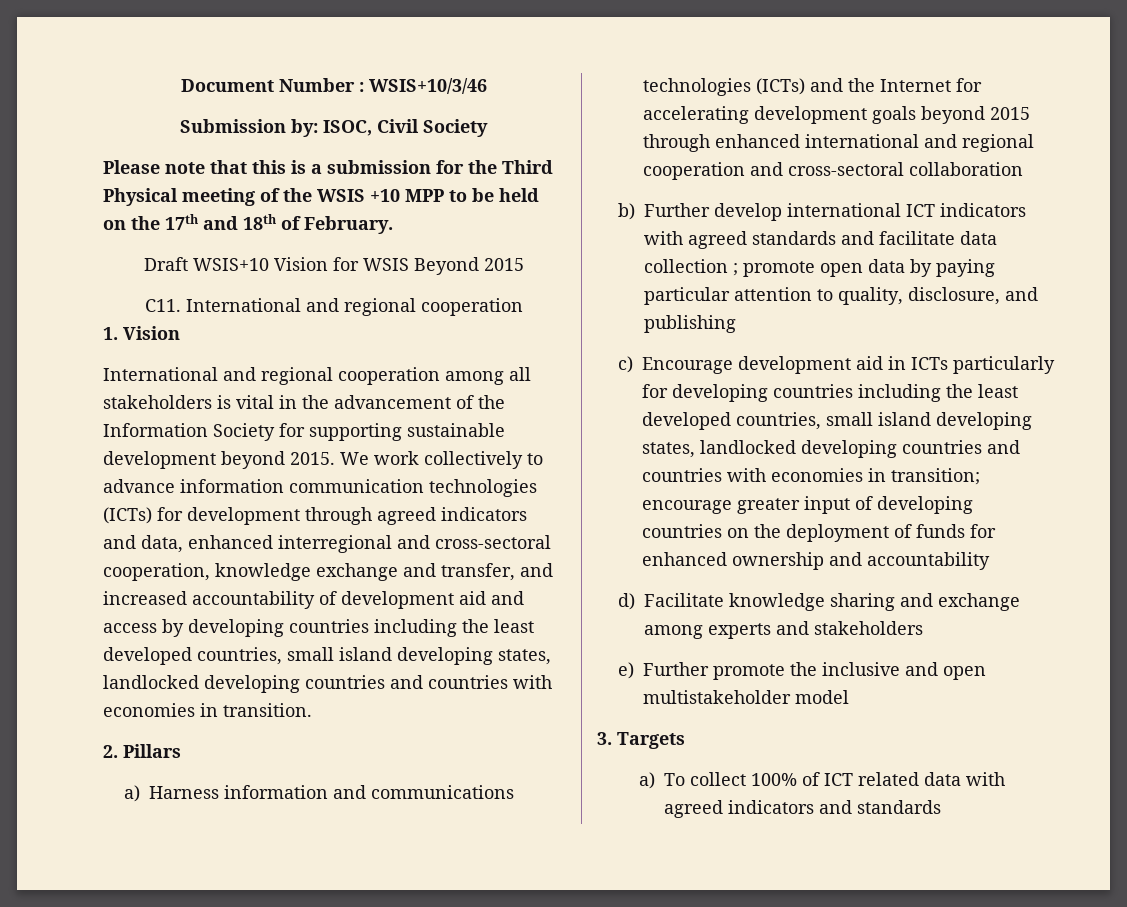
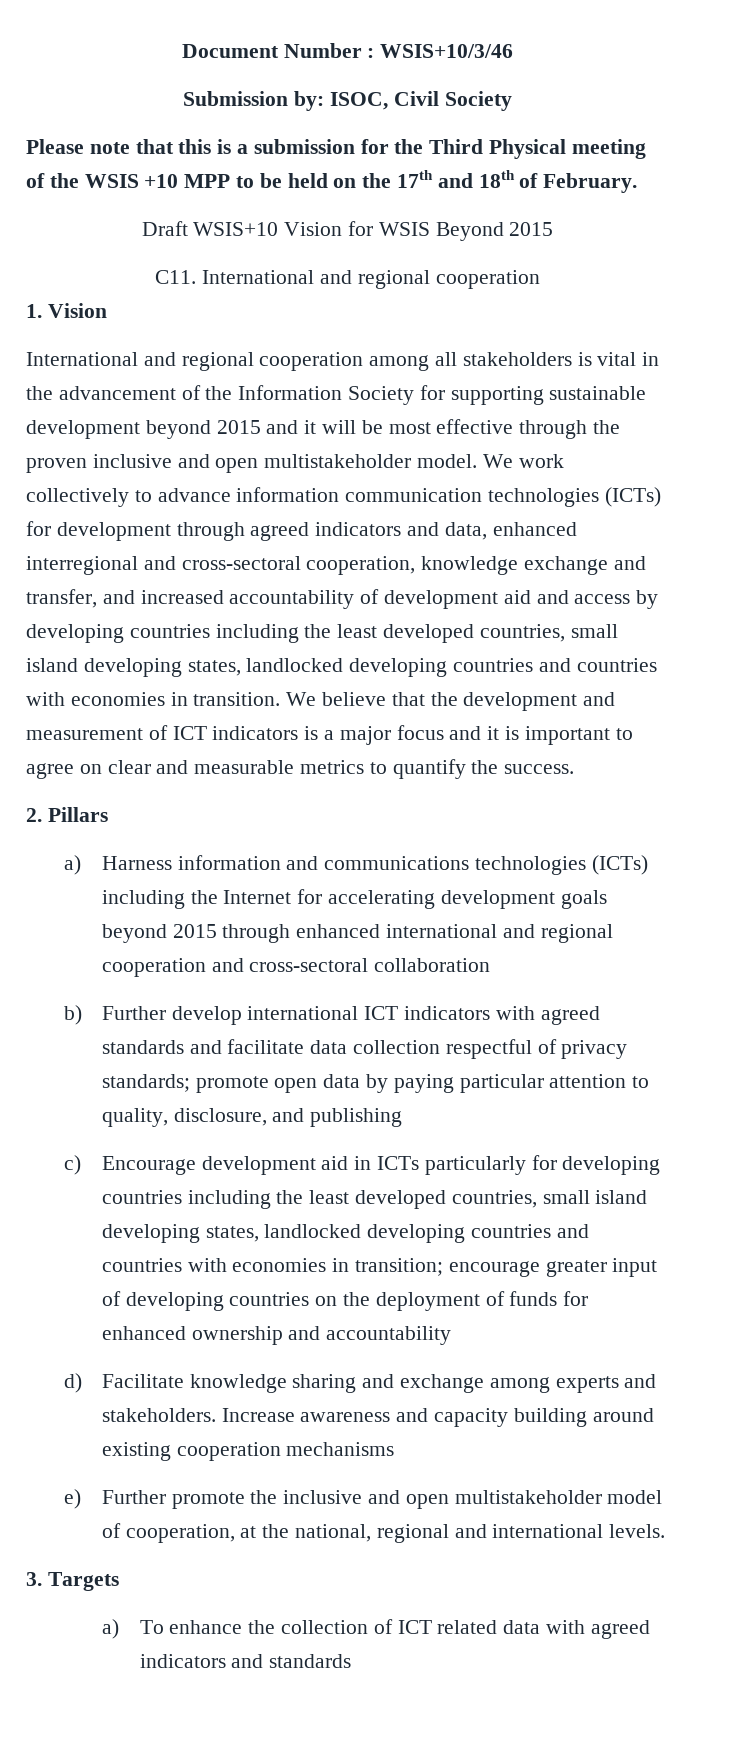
- International and regional cooperation among all stakeholders is vital in the advancement of the Information Society for supporting sustainable development beyond 2015.
+ International and regional cooperation among all stakeholders is vital in the advancement of the Information Society for supporting sustainable development beyond 2015 and it will be most effective through the proven inclusive and open multistakeholder model.
+ We believe that the development and measurement of ICT indicators is a major focus and it is important to agree on clear and measurable metrics to quantify the success.
- a) Harness information and communications technologies (ICTs) and the Internet for accelerating development goals beyond 2015 through enhanced international and regional cooperation and cross-sectoral collaboration
+ a) Harness information and communications technologies (ICTs) including the Internet for accelerating development goals beyond 2015 through enhanced international and regional cooperation and cross-sectoral collaboration
- b) Further develop international ICT indicators with agreed standards and facilitate data collection ; promote open data by paying particular attention to quality, disclosure, and publishing
+ b) Further develop international ICT indicators with agreed standards and facilitate data collection respectful of privacy standards; promote open data by paying particular attention to quality, disclosure, and publishing
- d) Facilitate knowledge sharing and exchange among experts and stakeholders
+ d) Facilitate knowledge sharing and exchange among experts and stakeholders. Increase awareness and capacity building around existing cooperation mechanisms
- e) Further promote the inclusive and open multistakeholder model
+ e) Further promote the inclusive and open multistakeholder model of cooperation, at the national, regional and international levels.
- a) To collect 100% of ICT related data with agreed indicators and standards
+ a) To enhance the collection of ICT related data with agreed indicators and standards

